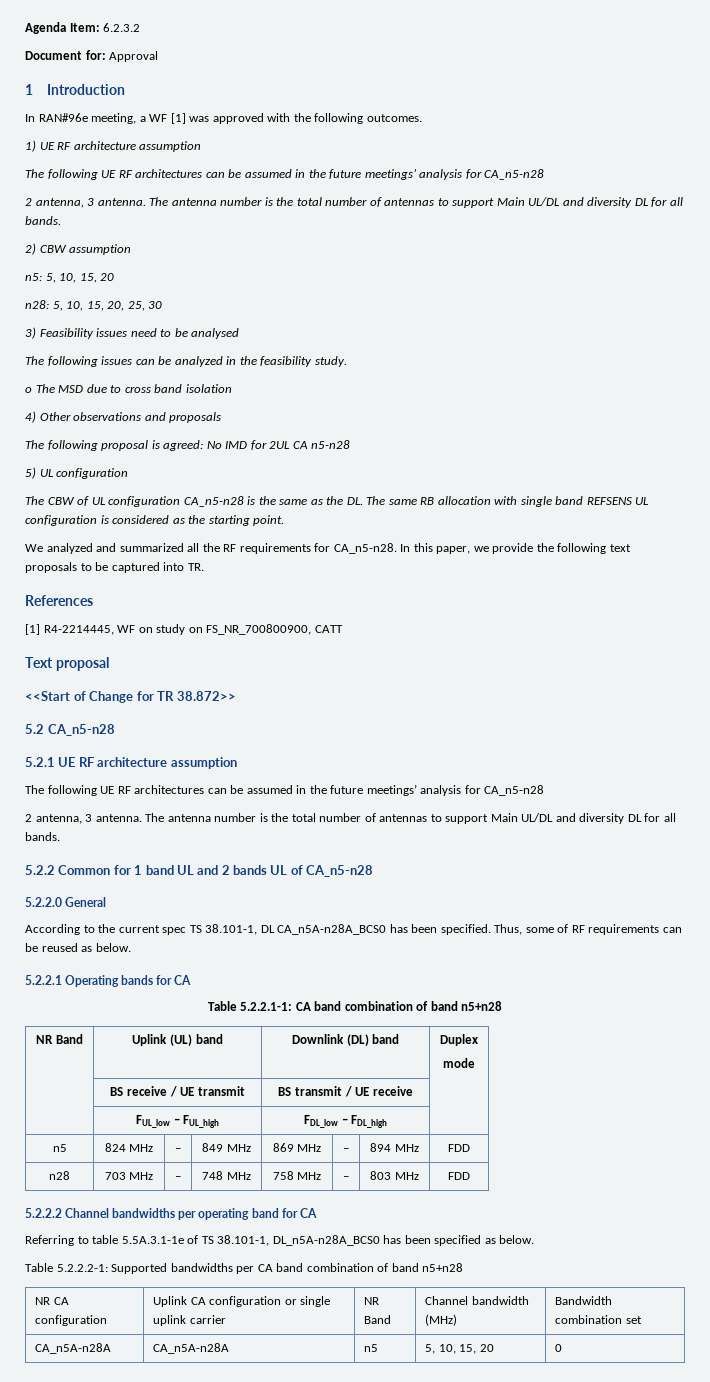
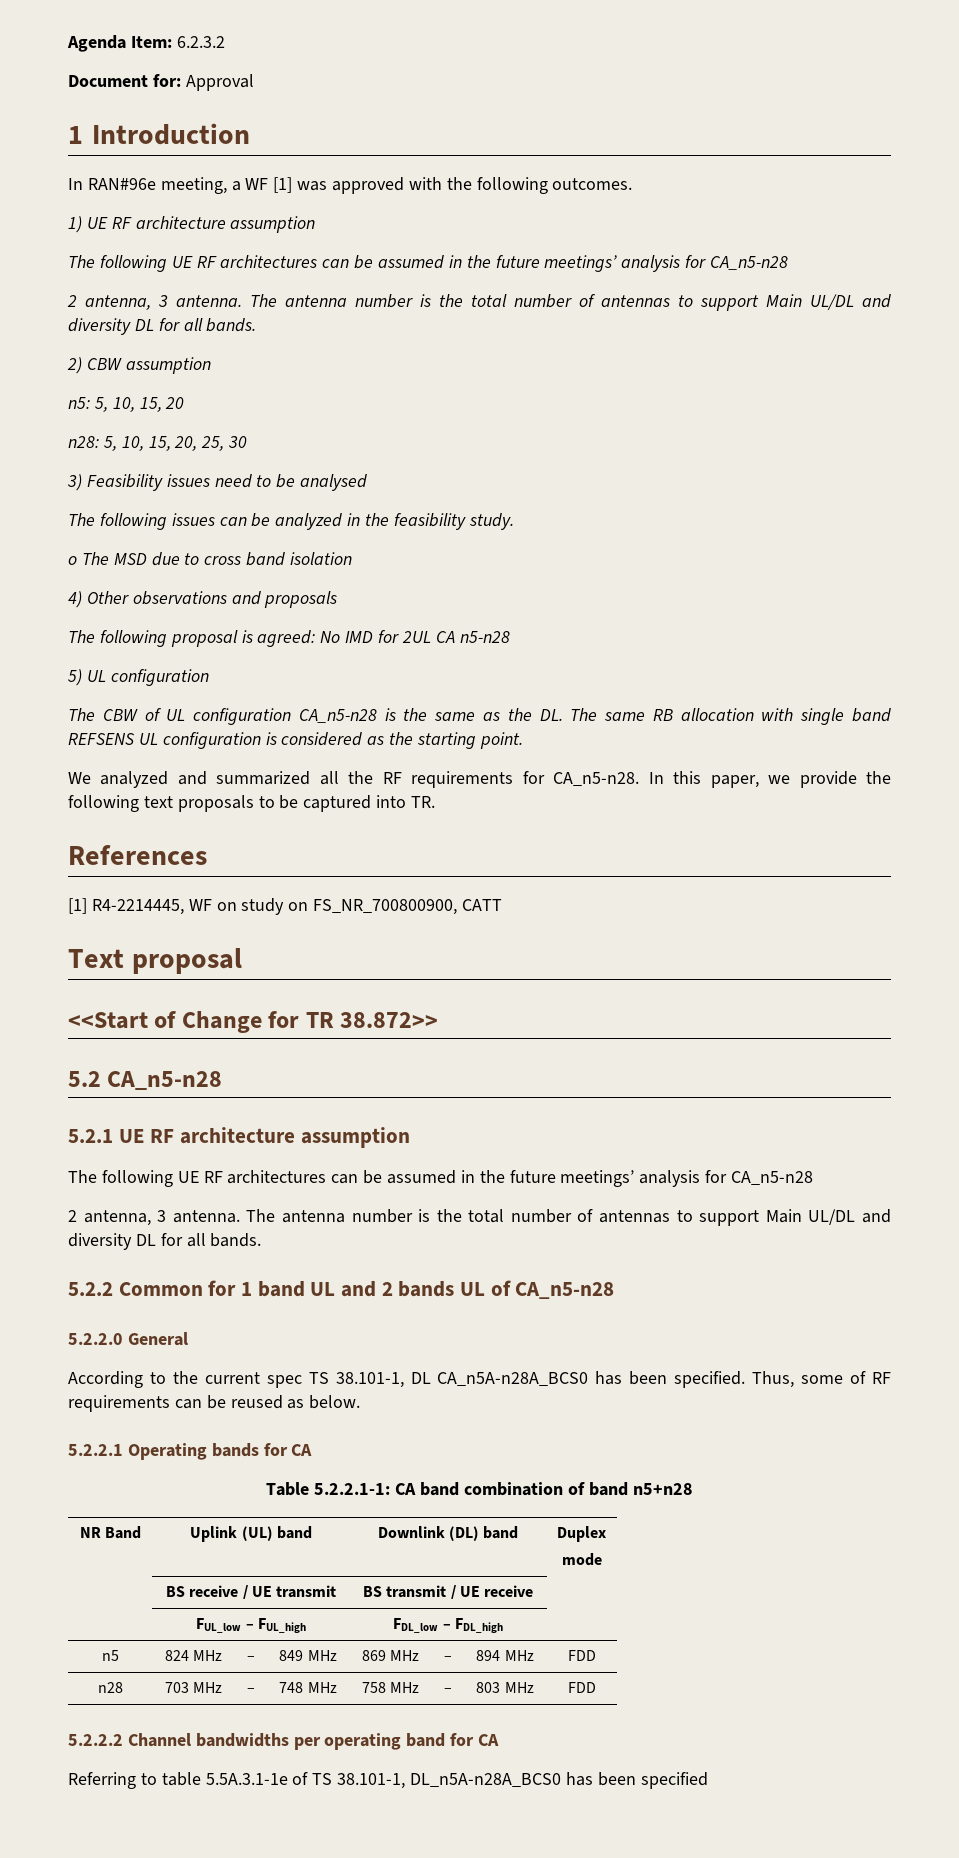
- Referring to table 5.5A.3.1-1e of TS 38.101-1, DL_n5A-n28A_BCS0 has been specified as below.
- Table 5.2.2.2-1: Supported bandwidths per CA band combination of band n5+n28
- NR CA configuration | Uplink CA configuration or single uplink carrier | NR Band | Channel bandwidth (MHz) | Bandwidth combination set
- CA_n5A-n28A | CA_n5A-n28A | n5 | 5, 10, 15, 20 | 0
+ Referring to table 5.5A.3.1-1e of TS 38.101-1, DL_n5A-n28A_BCS0 has been specified

